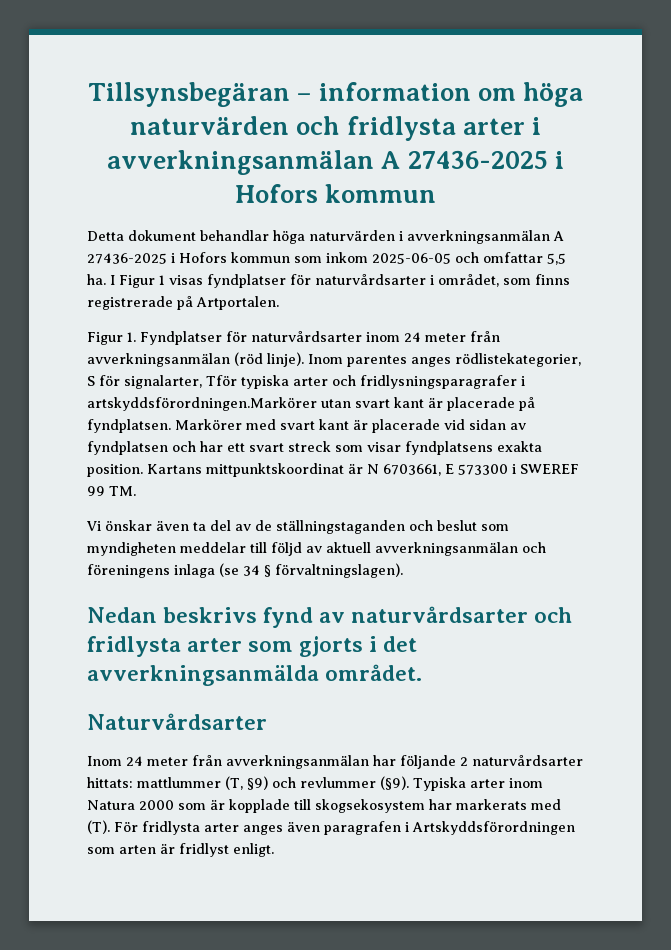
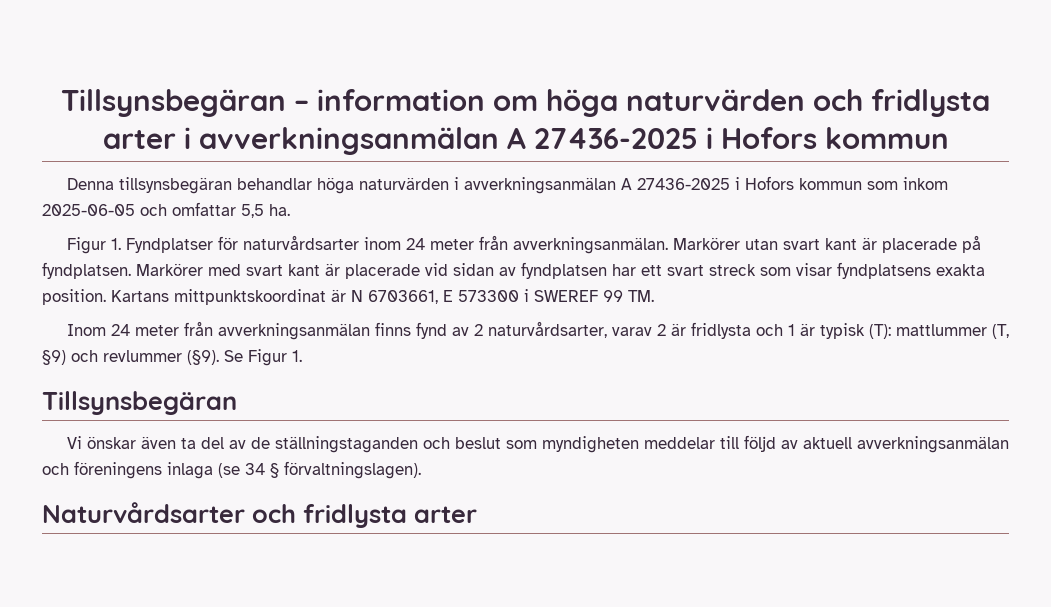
- Detta dokument behandlar höga naturvärden i avverkningsanmälan A 27436-2025 i Hofors kommun som inkom 2025-06-05 och omfattar 5,5 ha. I Figur 1 visas fyndplatser för naturvårdsarter i området, som finns registrerade på Artportalen.
+ Denna tillsynsbegäran behandlar höga naturvärden i avverkningsanmälan A 27436-2025 i Hofors kommun som inkom 2025-06-05 och omfattar 5,5 ha.
- Figur 1. Fyndplatser för naturvårdsarter inom 24 meter från avverkningsanmälan (röd linje). Inom parentes anges rödlistekategorier, S för signalarter, Tför typiska arter och fridlysningsparagrafer i artskyddsförordningen.Markörer utan svart kant är placerade på fyndplatsen.
+ Figur 1. Fyndplatser för naturvårdsarter inom 24 meter från avverkningsanmälan. Markörer utan svart kant är placerade på fyndplatsen.
- Markörer med svart kant är placerade vid sidan av fyndplatsen och har ett svart streck som visar fyndplatsens exakta position.
+ Markörer med svart kant är placerade vid sidan av fyndplatsen har ett svart streck som visar fyndplatsens exakta position.
+ Inom 24 meter från avverkningsanmälan finns fynd av 2 naturvårdsarter, varav 2 är fridlysta och 1 är typisk (T): mattlummer (T, §9) och revlummer (§9). Se Figur 1.
+ Tillsynsbegäran
- Nedan beskrivs fynd av naturvårdsarter och fridlysta arter som gjorts i det avverkningsanmälda området.
- Naturvårdsarter
- Inom 24 meter från avverkningsanmälan har följande 2 naturvårdsarter hittats: mattlummer (T, §9) och revlummer (§9). Typiska arter inom Natura 2000 som är kopplade till skogsekosystem har markerats med (T). För fridlysta arter anges även paragrafen i Artskyddsförordningen som arten är fridlyst enligt.
+ Naturvårdsarter och fridlysta arter

